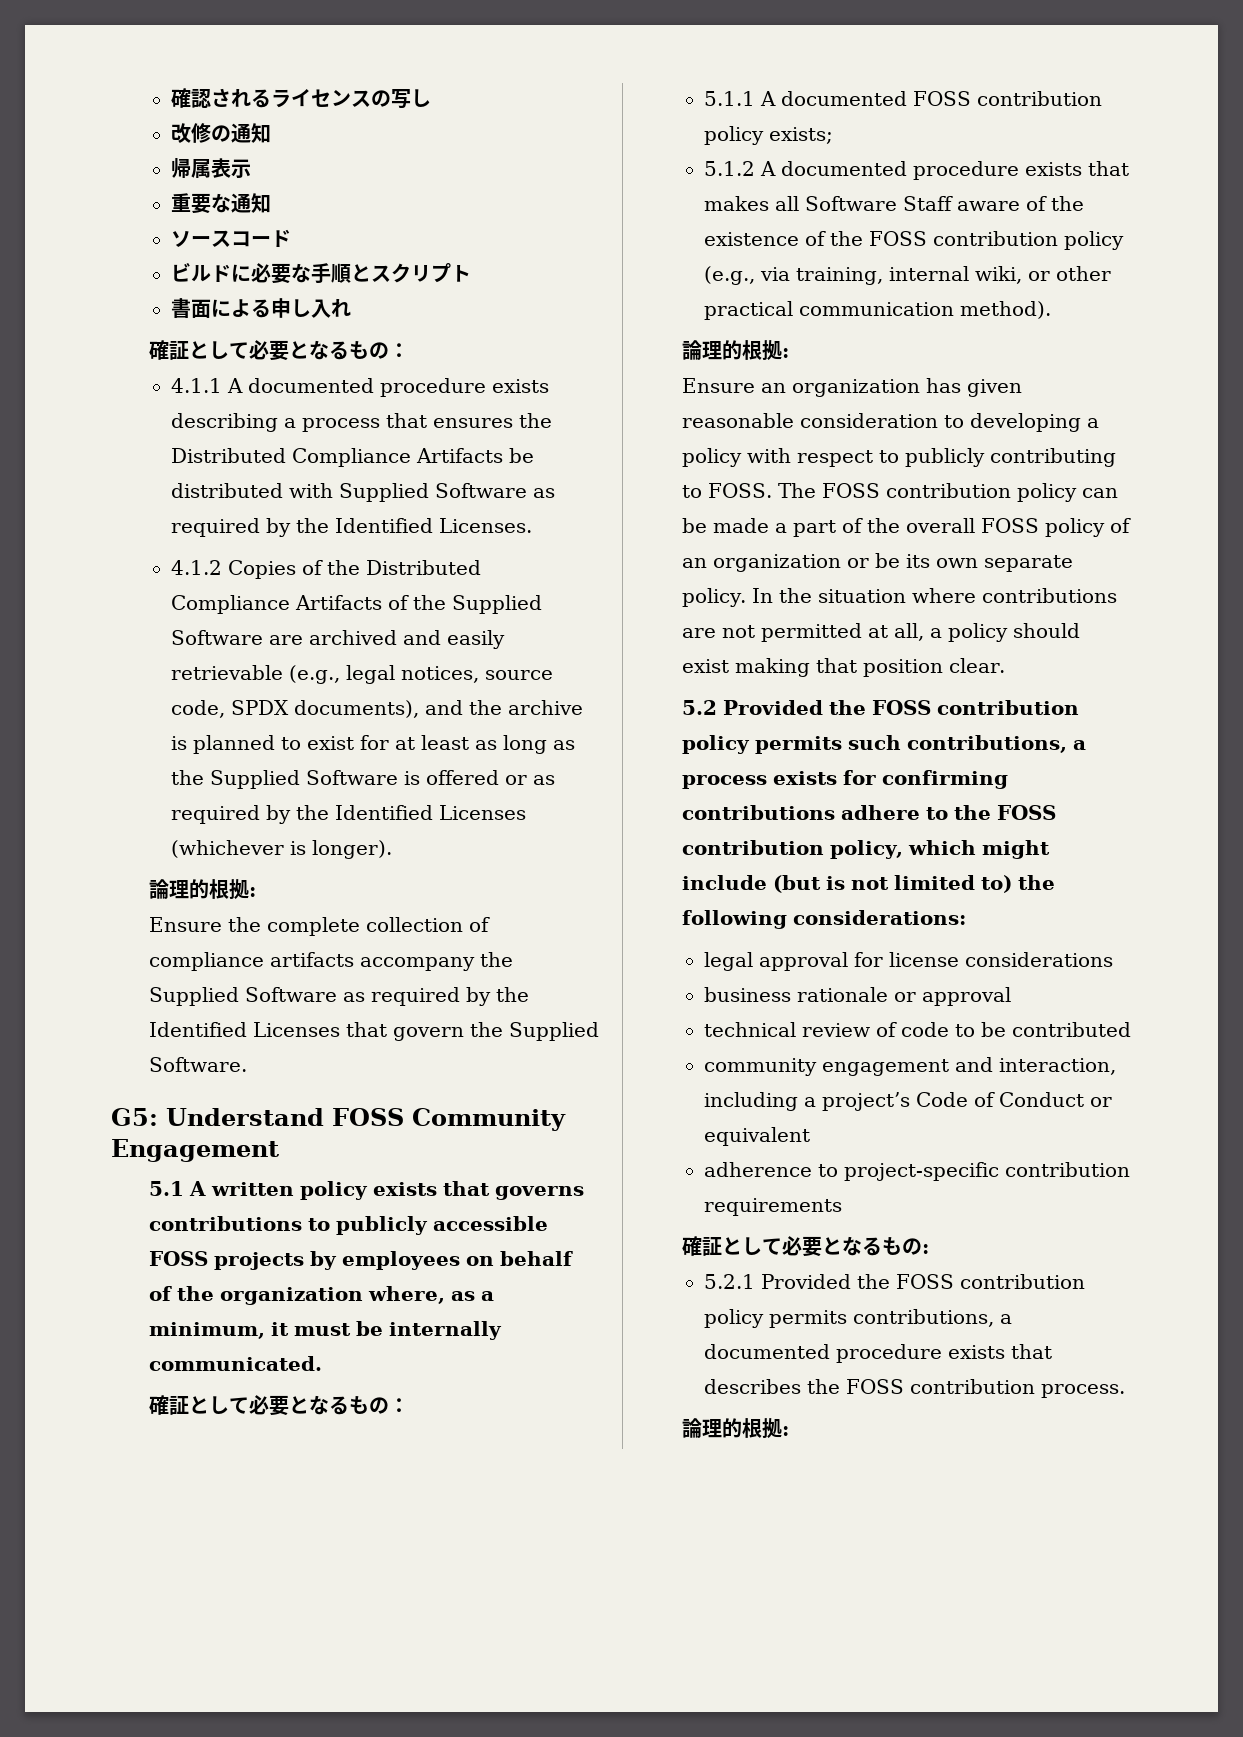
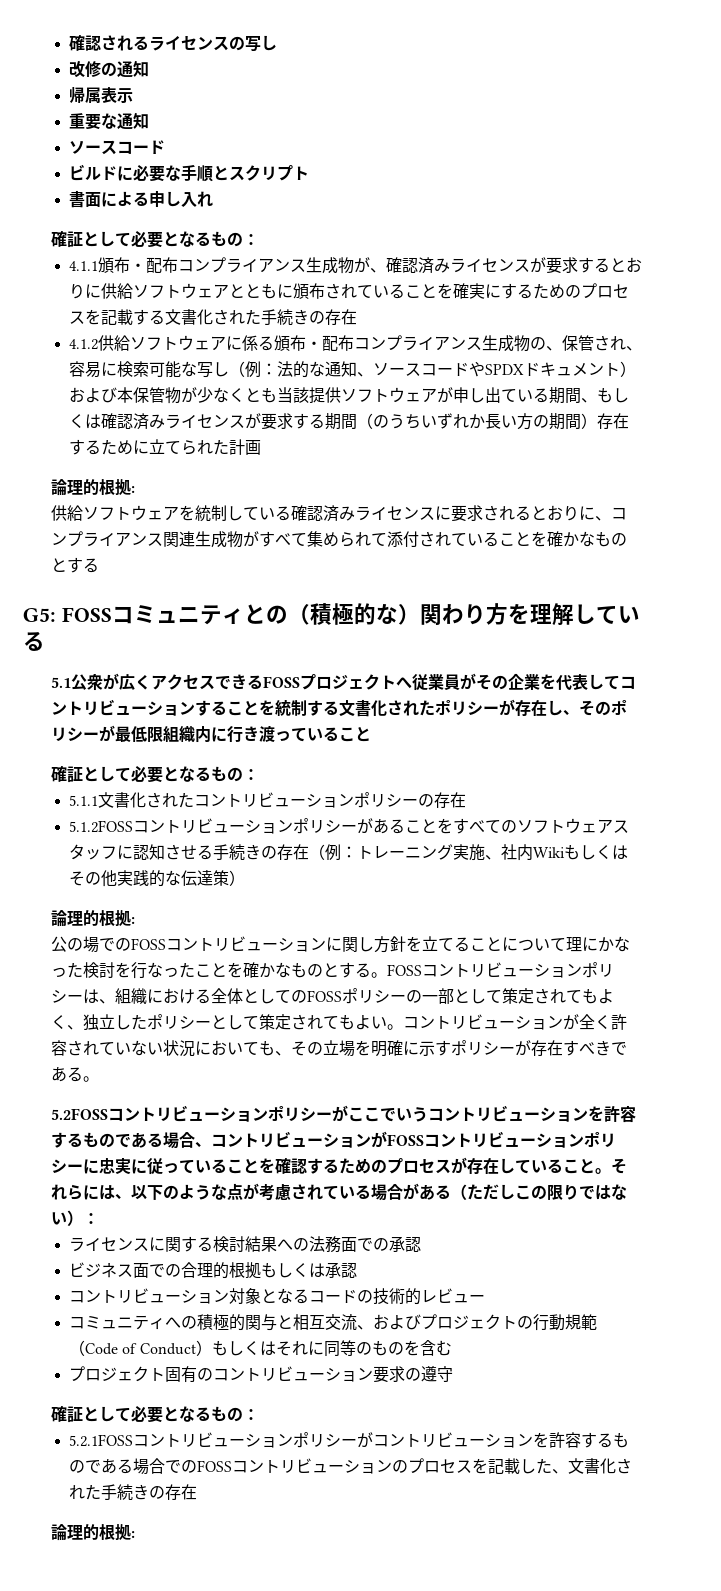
- 4.1.1 A documented procedure exists describing a process that ensures the Distributed Compliance Artifacts be distributed with Supplied Software as required by the Identified Licenses.
- 4.1.2 Copies of the Distributed Compliance Artifacts of the Supplied Software are archived and easily retrievable (e.g., legal notices, source code, SPDX documents), and the archive is planned to exist for at least as long as the Supplied Software is offered or as required by the Identified Licenses (whichever is longer).
+ 4.1.1頒布・配布コンプライアンス生成物が、確認済みライセンスが要求するとおりに供給ソフトウェアとともに頒布されていることを確実にするためのプロセスを記載する文書化された手続きの存在
+ 4.1.2供給ソフトウェアに係る頒布・配布コンプライアンス生成物の、保管され、容易に検索可能な写し（例：法的な通知、ソースコードやSPDXドキュメント）および本保管物が少なくとも当該提供ソフトウェアが申し出ている期間、もしくは確認済みライセンスが要求する期間（のうちいずれか長い方の期間）存在するために立てられた計画
  論理的根拠:
- Ensure the complete collection of compliance artifacts accompany the Supplied Software as required by the Identified Licenses that govern the Supplied Software.
- G5: Understand FOSS Community Engagement
- 5.1 A written policy exists that governs contributions to publicly accessible FOSS projects by employees on behalf of the organization where, as a minimum, it must be internally communicated.
+ 供給ソフトウェアを統制している確認済みライセンスに要求されるとおりに、コンプライアンス関連生成物がすべて集められて添付されていることを確かなものとする
+ G5: FOSSコミュニティとの（積極的な）関わり方を理解している
+ 5.1公衆が広くアクセスできるFOSSプロジェクトへ従業員がその企業を代表してコントリビューションすることを統制する文書化されたポリシーが存在し、そのポリシーが最低限組織内に行き渡っていること
- 5.1.1 A documented FOSS contribution policy exists;
- 5.1.2 A documented procedure exists that makes all Software Staff aware of the existence of the FOSS contribution policy (e.g., via training, internal wiki, or other practical communication method).
+ 5.1.1文書化されたコントリビューションポリシーの存在
+ 5.1.2FOSSコントリビューションポリシーがあることをすべてのソフトウェアスタッフに認知させる手続きの存在（例：トレーニング実施、社内Wikiもしくはその他実践的な伝達策）
  論理的根拠:
- Ensure an organization has given reasonable consideration to developing a policy with respect to publicly contributing to FOSS. The FOSS contribution policy can be made a part of the overall FOSS policy of an organization or be its own separate policy. In the situation where contributions are not permitted at all, a policy should exist making that position clear.
- 5.2 Provided the FOSS contribution policy permits such contributions, a process exists for confirming contributions adhere to the FOSS contribution policy, which might include (but is not limited to) the following considerations:
- legal approval for license considerations
- business rationale or approval
- technical review of code to be contributed
- community engagement and interaction, including a project’s Code of Conduct or equivalent
- adherence to project-specific contribution requirements
- 確証として必要となるもの:
- 5.2.1 Provided the FOSS contribution policy permits contributions, a documented procedure exists that describes the FOSS contribution process.
+ 公の場でのFOSSコントリビューションに関し方針を立てることについて理にかなった検討を行なったことを確かなものとする。FOSSコントリビューションポリシーは、組織における全体としてのFOSSポリシーの一部として策定されてもよく、独立したポリシーとして策定されてもよい。コントリビューションが全く許容されていない状況においても、その立場を明確に示すポリシーが存在すべきである。
+ 5.2FOSSコントリビューションポリシーがここでいうコントリビューションを許容するものである場合、コントリビューションがFOSSコントリビューションポリシーに忠実に従っていることを確認するためのプロセスが存在していること。それらには、以下のような点が考慮されている場合がある（ただしこの限りではない）：
+ ライセンスに関する検討結果への法務面での承認
+ ビジネス面での合理的根拠もしくは承認
+ コントリビューション対象となるコードの技術的レビュー
+ コミュニティへの積極的関与と相互交流、およびプロジェクトの行動規範（Code of Conduct）もしくはそれに同等のものを含む
+ プロジェクト固有のコントリビューション要求の遵守
+ 確証として必要となるもの：
+ 5.2.1FOSSコントリビューションポリシーがコントリビューションを許容するものである場合でのFOSSコントリビューションのプロセスを記載した、文書化された手続きの存在

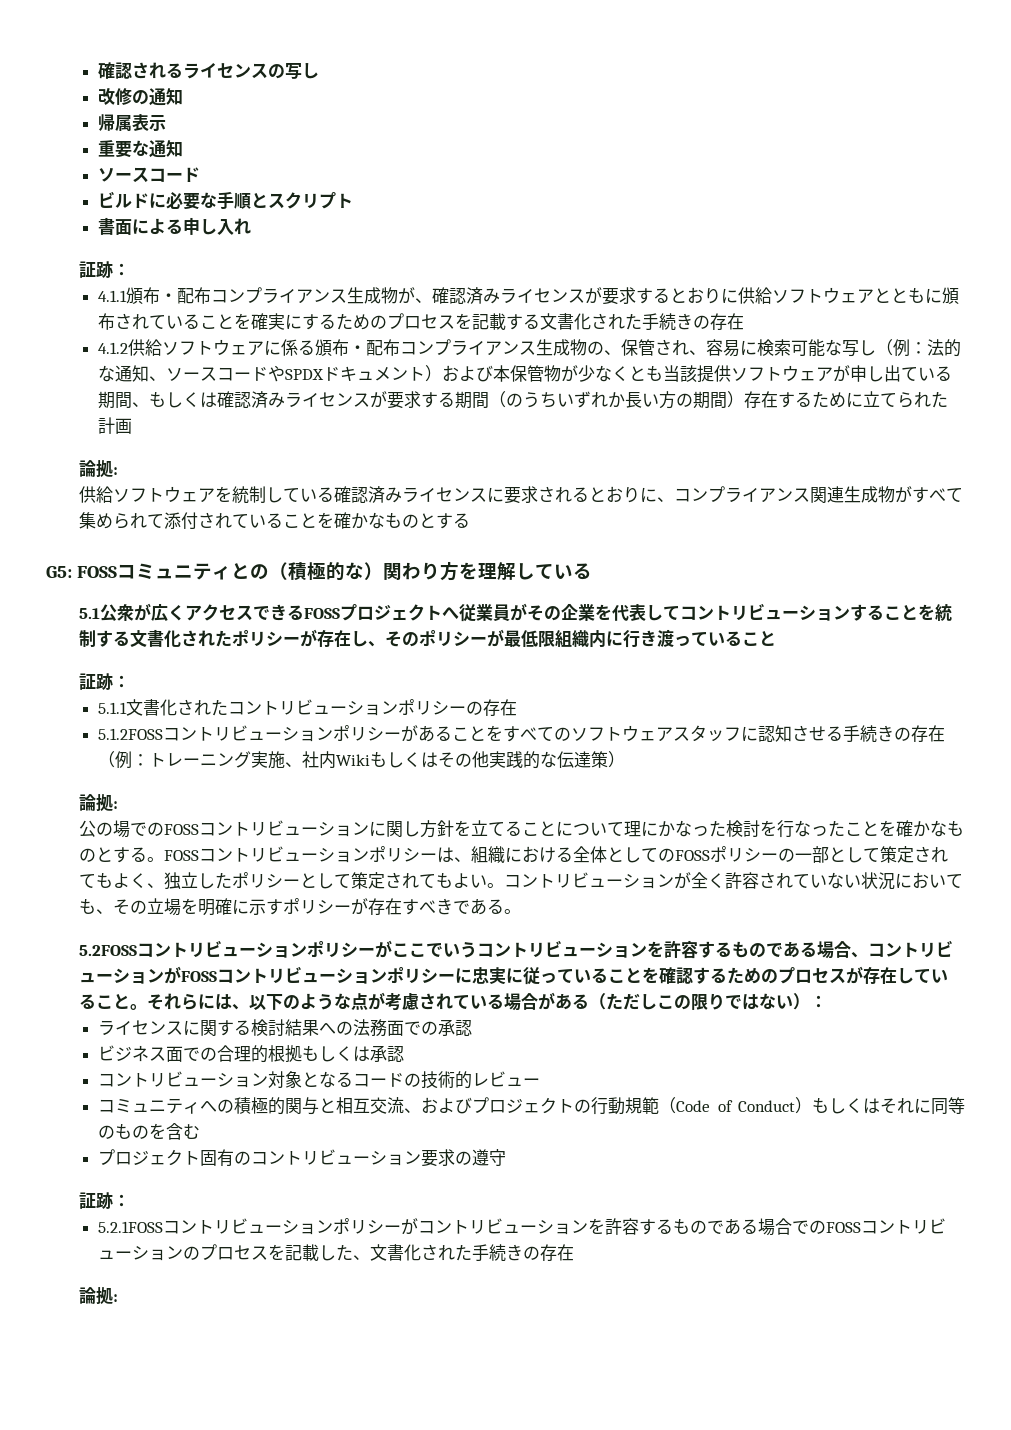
  書面による申し入れ
- 確証として必要となるもの：
+ 証跡：
  法的な通知、ソースコードやSPDXドキュメント）および本保管物が少なくとも当該提供ソフトウェアが申し出ている期間、もしくは確認済みライセンスが要求する期間（のうちいずれか長い方の期間）存在するために立てられた計画
- 論理的根拠:
+ 論拠:
  5.1公衆が広くアクセスできるFOSSプロジェクトへ従業員がその企業を代表してコントリビューションすることを統制する文書化されたポリシーが存在し、そのポリシーが最低限組織内に行き渡っていること
- 確証として必要となるもの：
+ 証跡：
  5.1.2FOSSコントリビューションポリシーがあることをすべてのソフトウェアスタッフに認知させる手続きの存在（例：トレーニング実施、社内Wikiもしくはその他実践的な伝達策）
- 論理的根拠:
+ 論拠:
  プロジェクト固有のコントリビューション要求の遵守
- 確証として必要となるもの：
+ 証跡：
  5.2.1FOSSコントリビューションポリシーがコントリビューションを許容するものである場合でのFOSSコントリビューションのプロセスを記載した、文書化された手続きの存在
- 論理的根拠:
+ 論拠:

